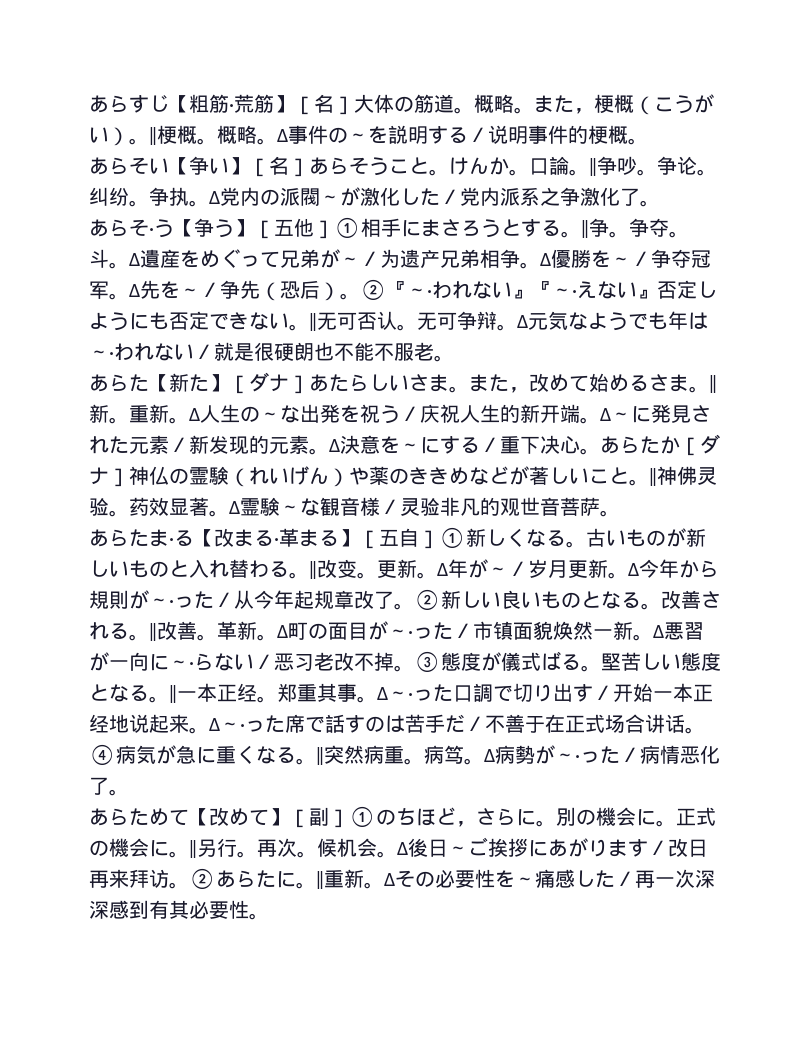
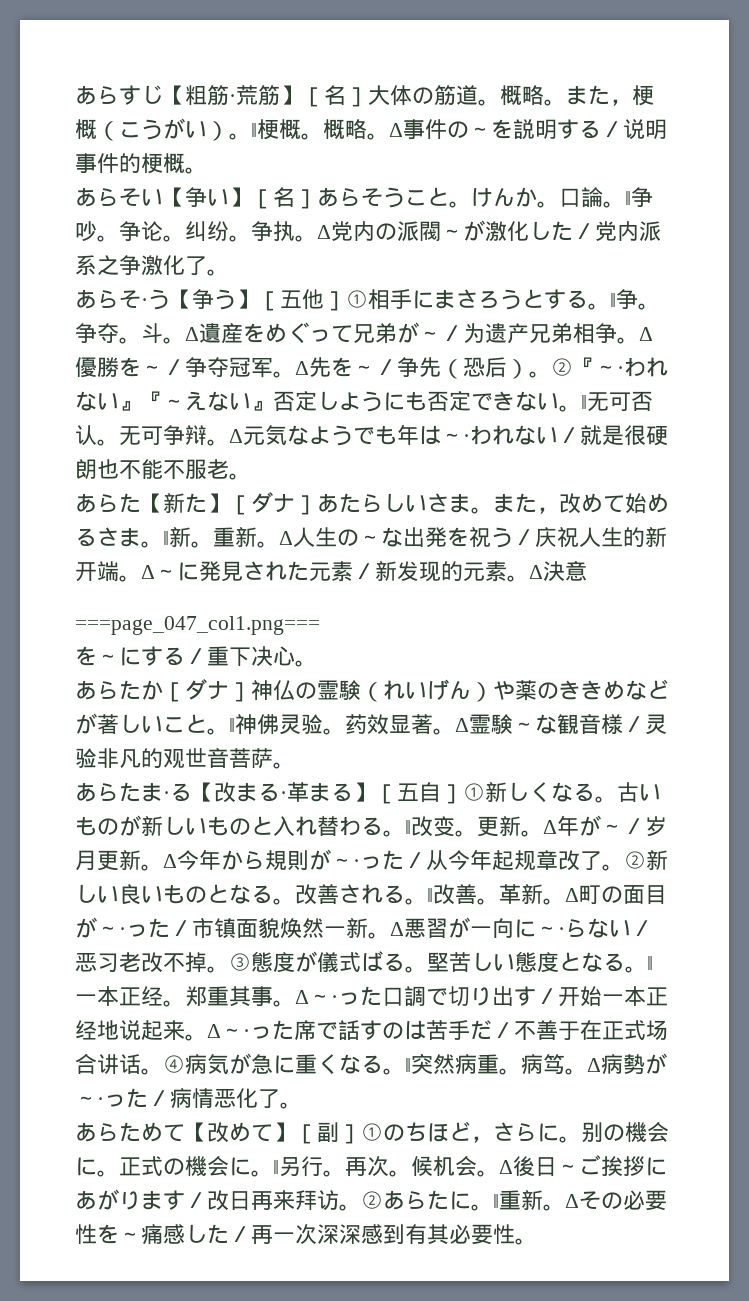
- ②『～·われない』『～·えない』否定しようにも否定できない。
+ ②『～·われない』『～えない』否定しようにも否定できない。
- Δ決意を～にする／重下决心。あらたか［ダナ］神仏の霊験（れいげん）や薬のききめなどが著しいこと。
+ Δ決意
+ ===page_047_col1.png===
+ を～にする／重下决心。
+ あらたか［ダナ］神仏の霊験（れいげん）や薬のききめなどが著しいこと。
- 別の機会に。
+ 别の機会に。

